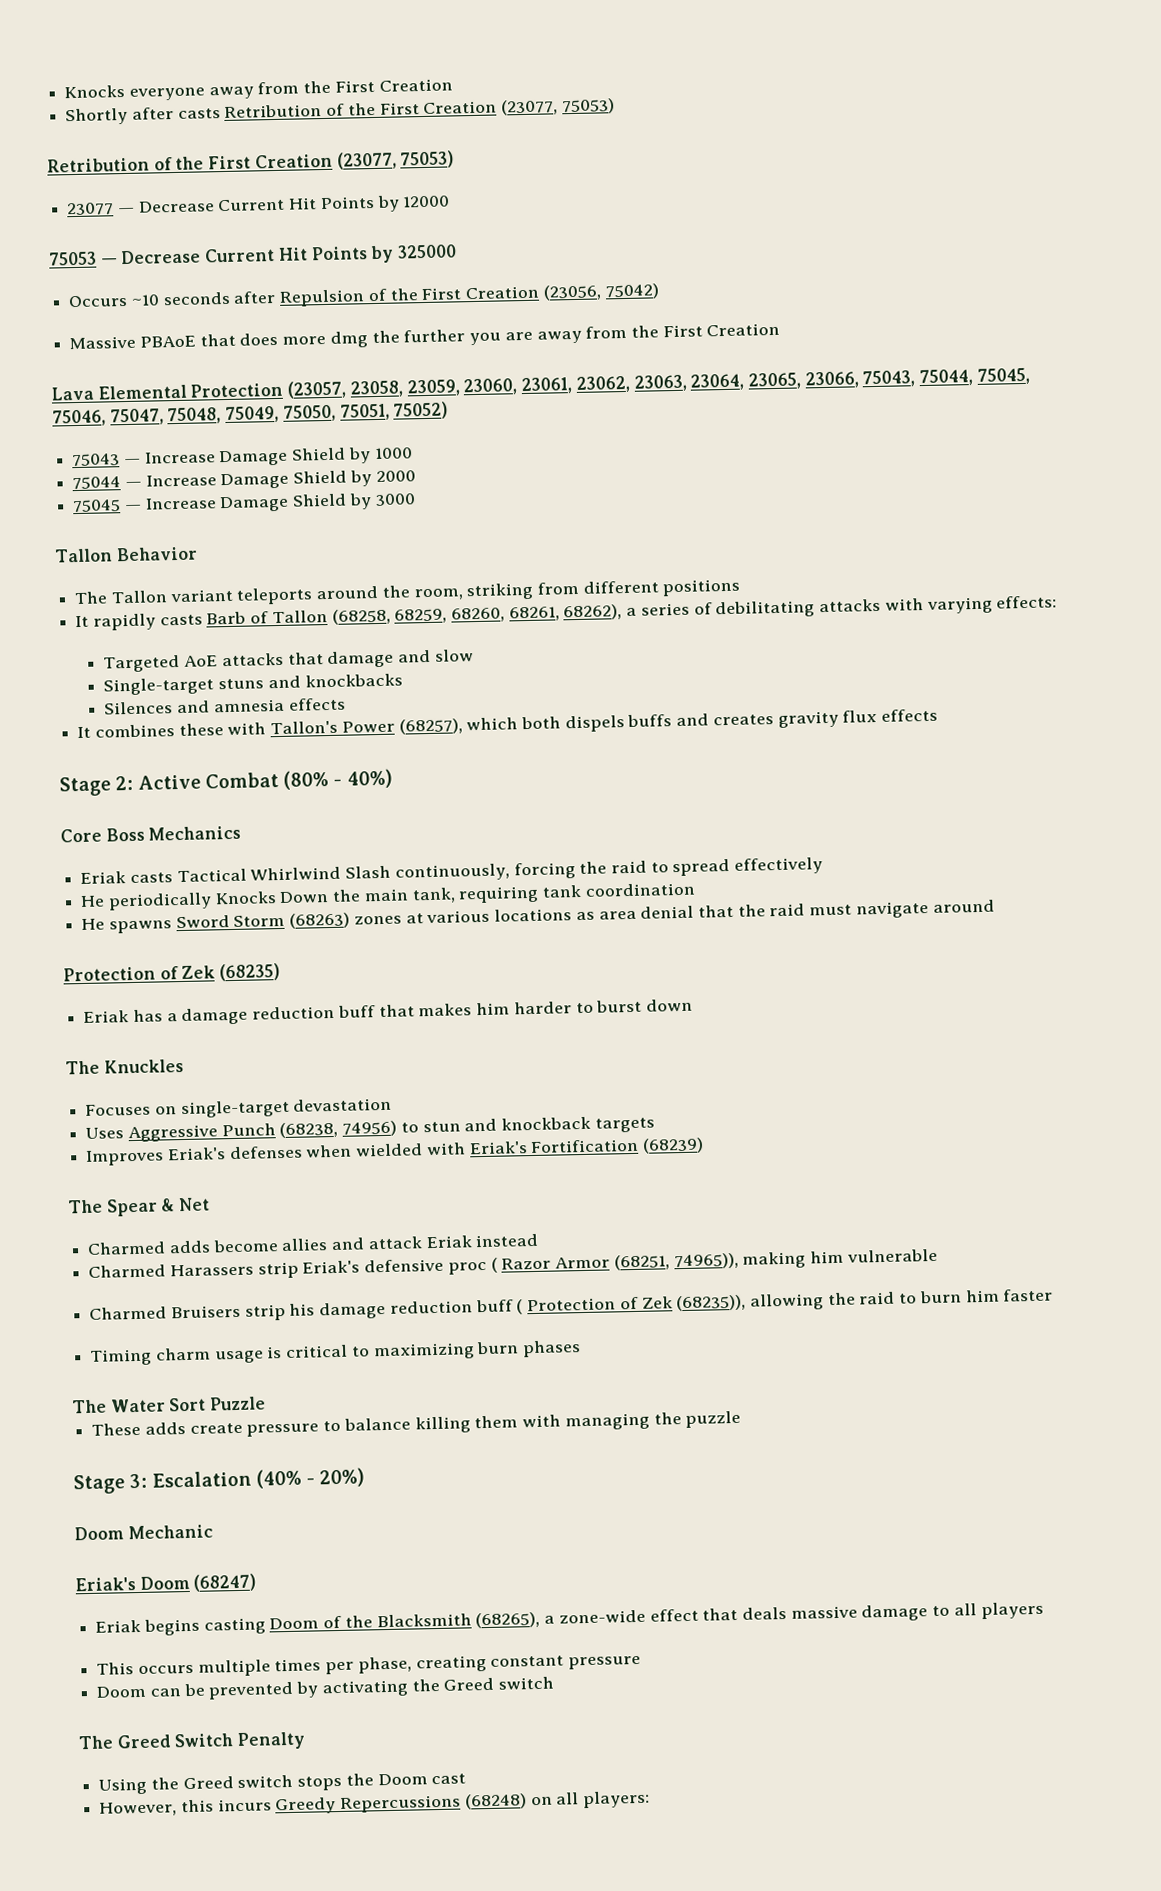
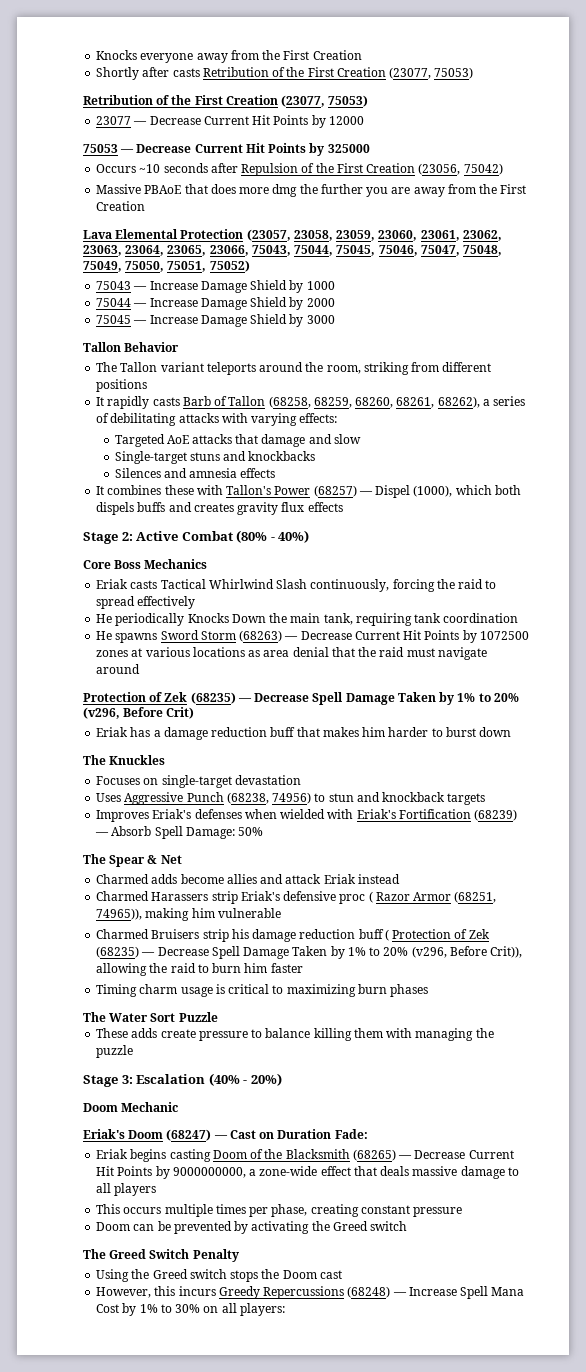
- It combines these with Tallon's Power (68257), which both dispels buffs and creates gravity flux effects
+ It combines these with Tallon's Power (68257) — Dispel (1000), which both dispels buffs and creates gravity flux effects
- He spawns Sword Storm (68263) zones at various locations as area denial that the raid must navigate around
+ He spawns Sword Storm (68263) — Decrease Current Hit Points by 1072500 zones at various locations as area denial that the raid must navigate around
- Protection of Zek (68235)
+ Protection of Zek (68235) — Decrease Spell Damage Taken by 1% to 20% (v296, Before Crit)
- Improves Eriak's defenses when wielded with Eriak's Fortification (68239)
+ Improves Eriak's defenses when wielded with Eriak's Fortification (68239) — Absorb Spell Damage: 50%
- Charmed Bruisers strip his damage reduction buff ( Protection of Zek (68235)), allowing the raid to burn him faster
+ Charmed Bruisers strip his damage reduction buff ( Protection of Zek (68235) — Decrease Spell Damage Taken by 1% to 20% (v296, Before Crit)), allowing the raid to burn him faster
- Eriak's Doom (68247)
+ Eriak's Doom (68247) — Cast on Duration Fade:
- Eriak begins casting Doom of the Blacksmith (68265), a zone-wide effect that deals massive damage to all players
+ Eriak begins casting Doom of the Blacksmith (68265) — Decrease Current Hit Points by 9000000000, a zone-wide effect that deals massive damage to all players
- However, this incurs Greedy Repercussions (68248) on all players:
+ However, this incurs Greedy Repercussions (68248) — Increase Spell Mana Cost by 1% to 30% on all players:

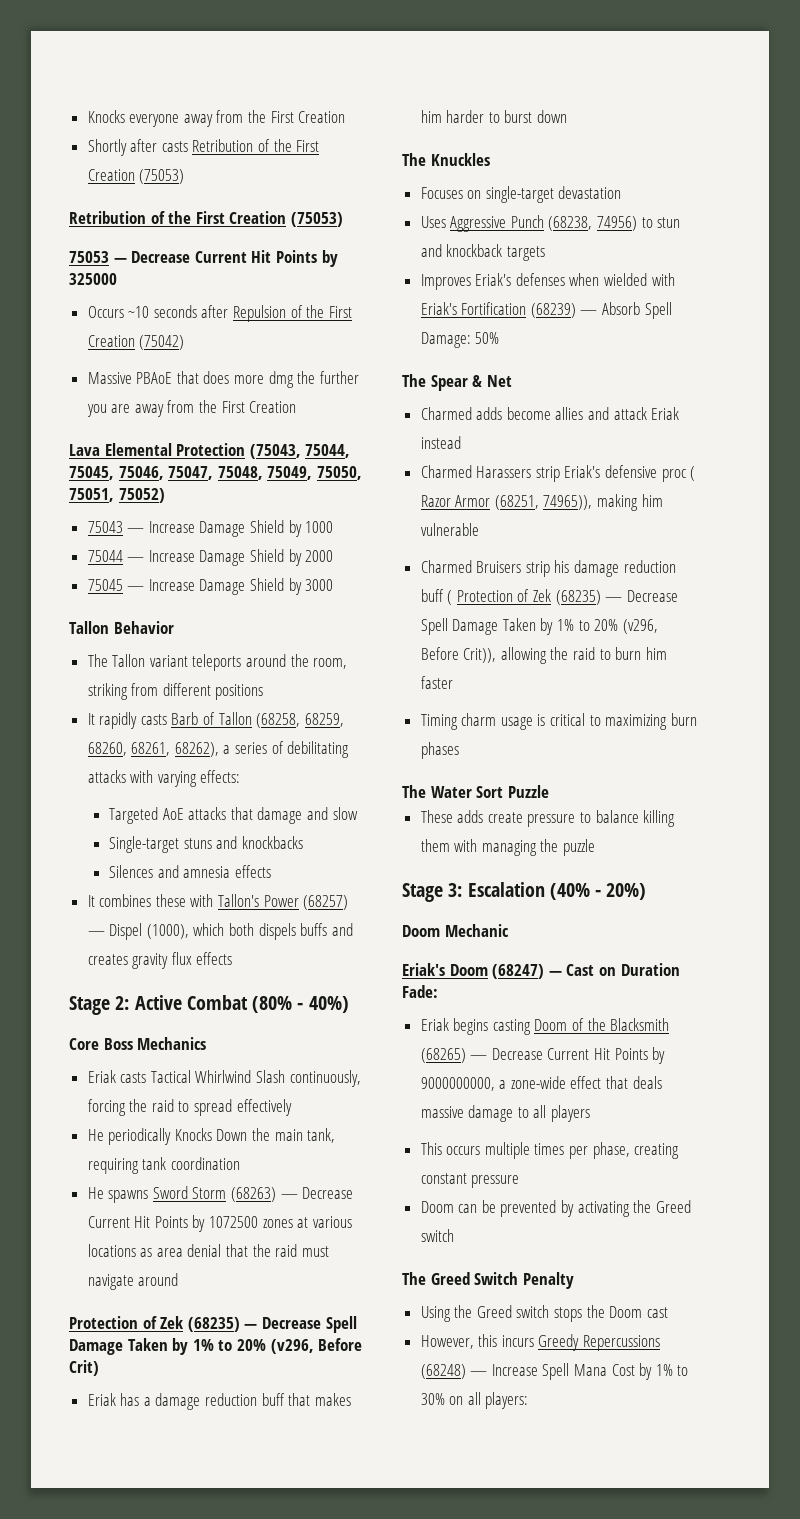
- Shortly after casts Retribution of the First Creation (23077, 75053)
- Retribution of the First Creation (23077, 75053)
- 23077 — Decrease Current Hit Points by 12000
+ Shortly after casts Retribution of the First Creation (75053)
+ Retribution of the First Creation (75053)
- Occurs ~10 seconds after Repulsion of the First Creation (23056, 75042)
+ Occurs ~10 seconds after Repulsion of the First Creation (75042)
- Lava Elemental Protection (23057, 23058, 23059, 23060, 23061, 23062, 23063, 23064, 23065, 23066, 75043, 75044, 75045, 75046, 75047, 75048, 75049, 75050, 75051, 75052)
+ Lava Elemental Protection (75043, 75044, 75045, 75046, 75047, 75048, 75049, 75050, 75051, 75052)

